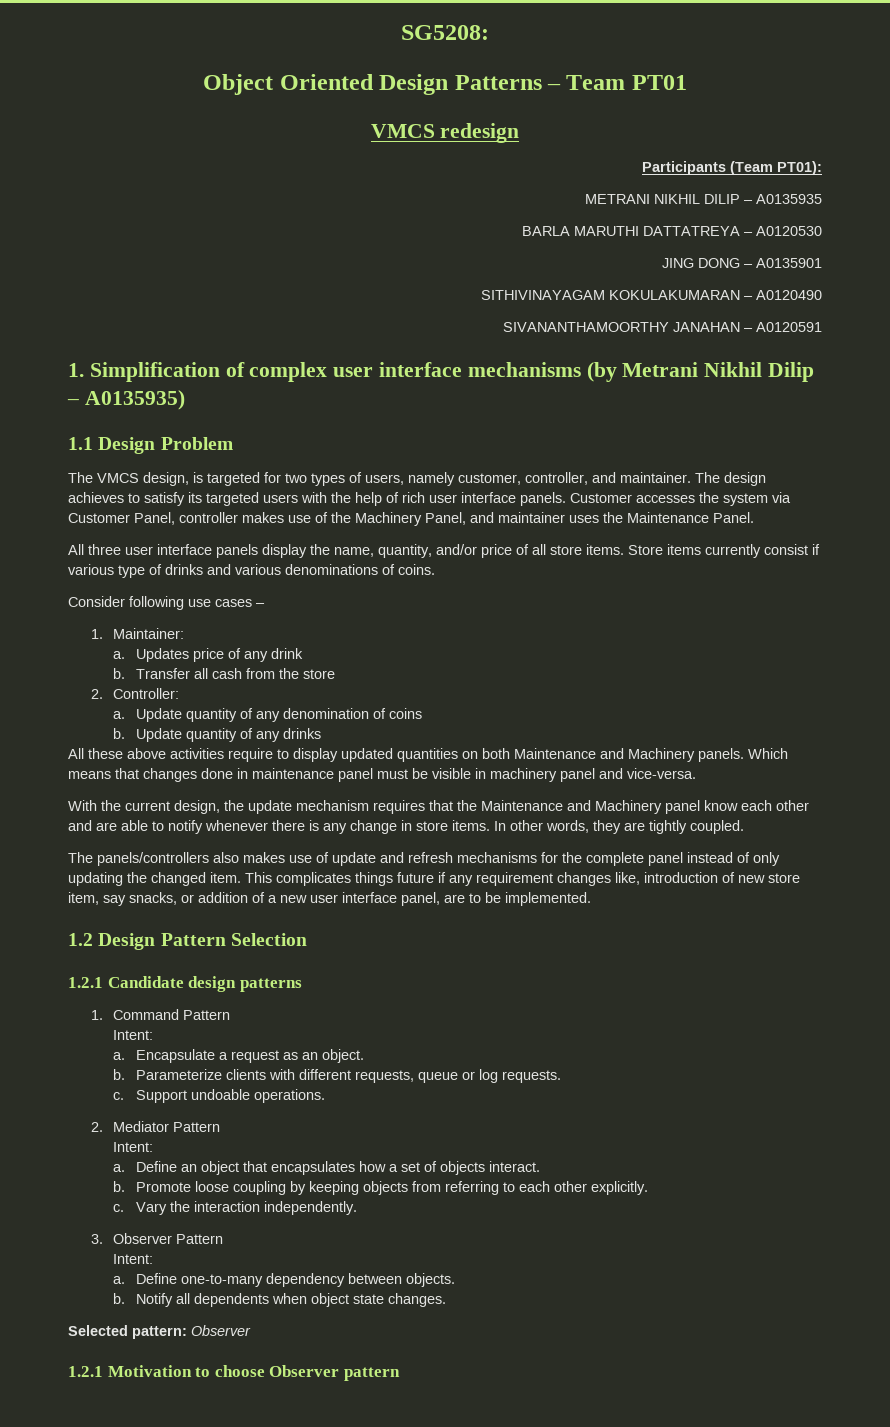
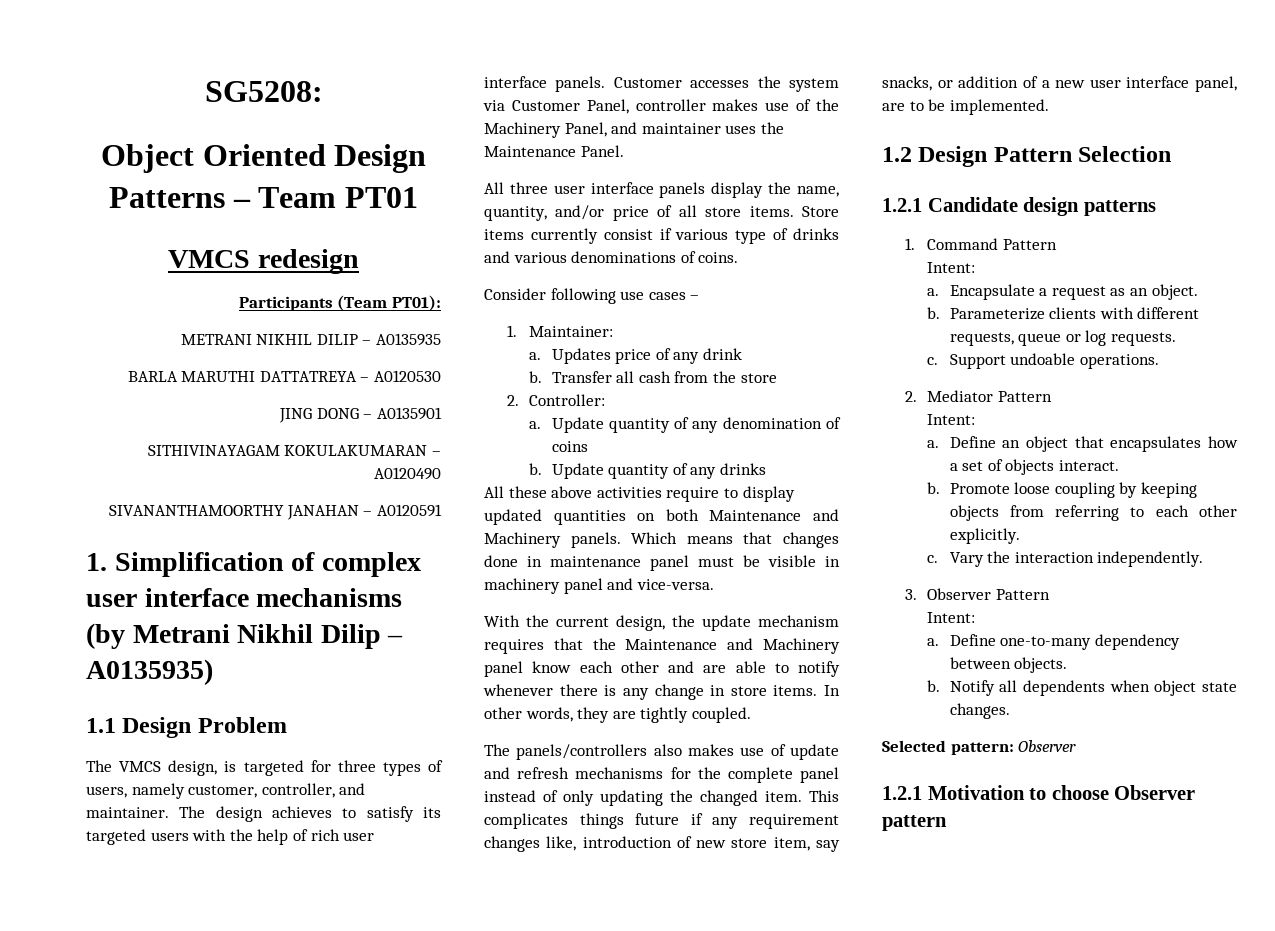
- The VMCS design, is targeted for two types of users, namely customer, controller, and maintainer.
+ The VMCS design, is targeted for three types of users, namely customer, controller, and maintainer.

